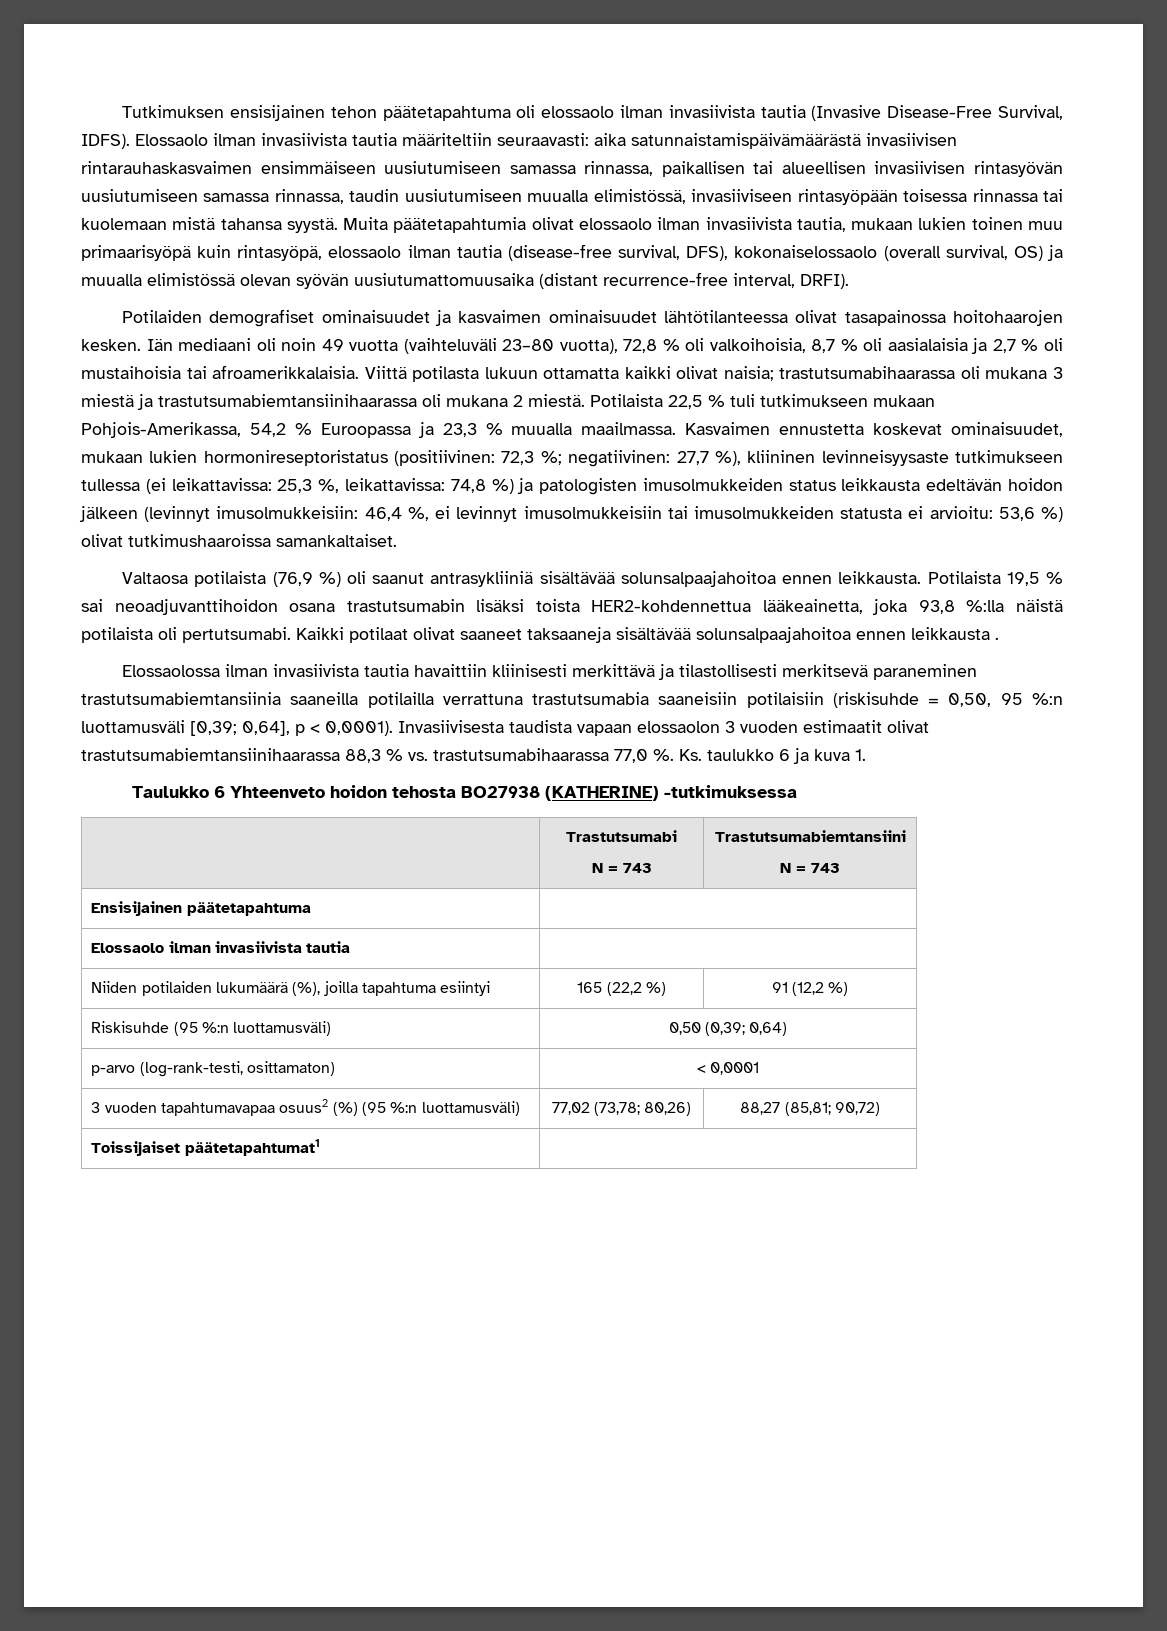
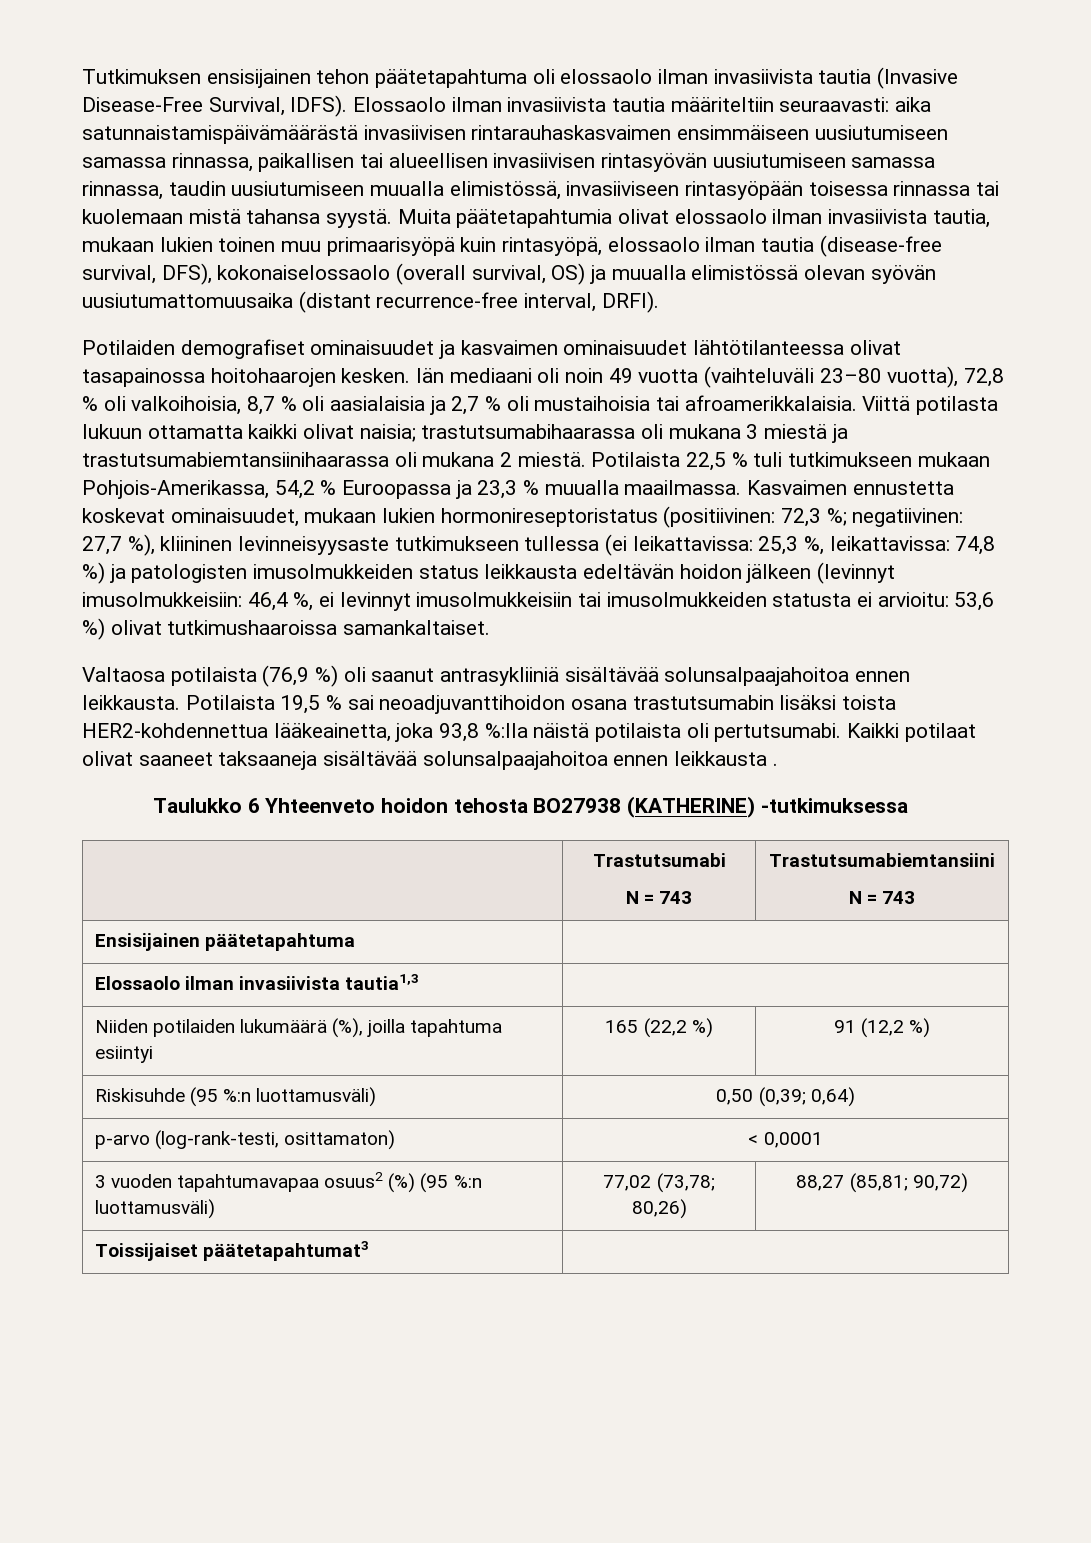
- Elossaolossa ilman invasiivista tautia havaittiin kliinisesti merkittävä ja tilastollisesti merkitsevä paraneminen trastutsumabiemtansiinia saaneilla potilailla verrattuna trastutsumabia saaneisiin potilaisiin (riskisuhde = 0,50, 95 %:n luottamusväli [0,39; 0,64], p < 0,0001). Invasiivisesta taudista vapaan elossaolon 3 vuoden estimaatit olivat trastutsumabiemtansiinihaarassa 88,3 % vs. trastutsumabihaarassa 77,0 %. Ks. taulukko 6 ja kuva 1.
- Elossaolo ilman invasiivista tautia |
+ Elossaolo ilman invasiivista tautia1,3 |
- Toissijaiset päätetapahtumat1 |
+ Toissijaiset päätetapahtumat3 |

